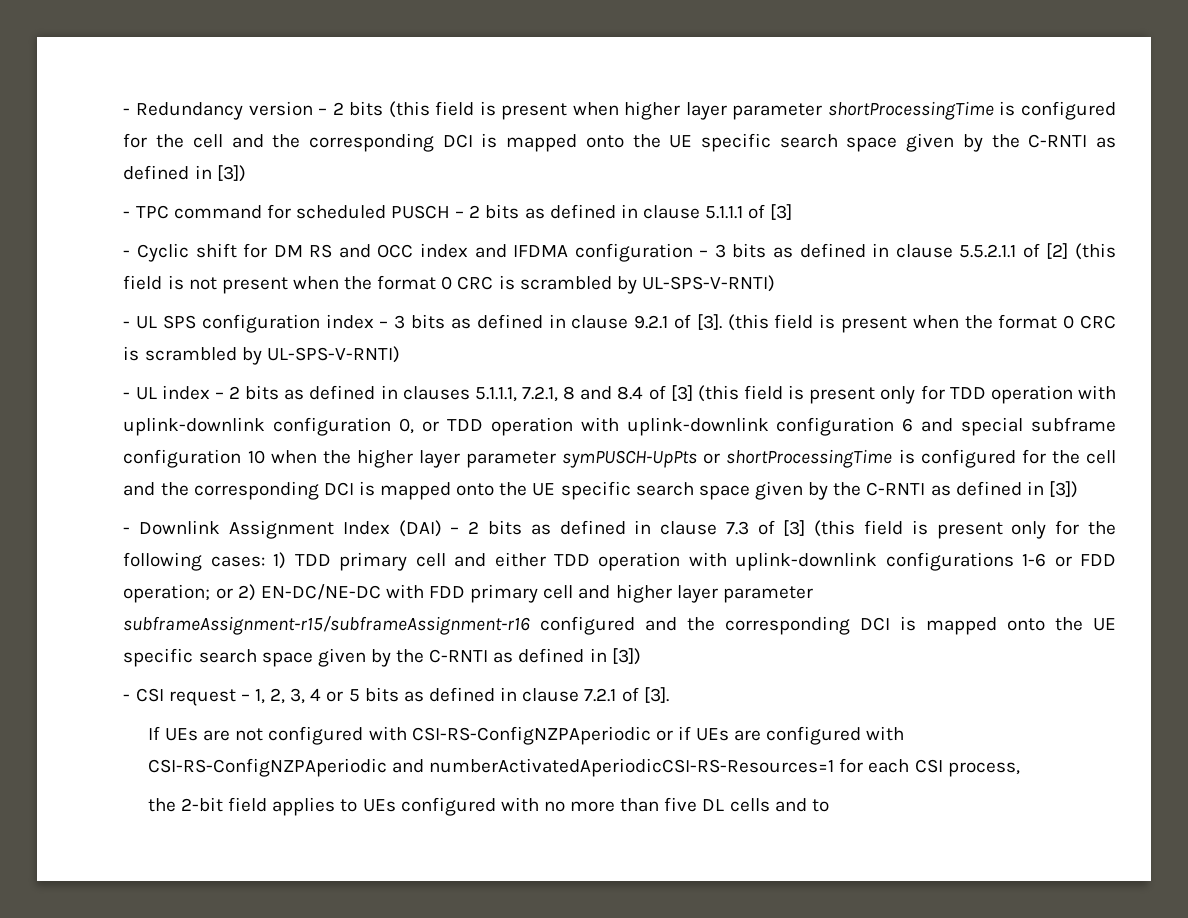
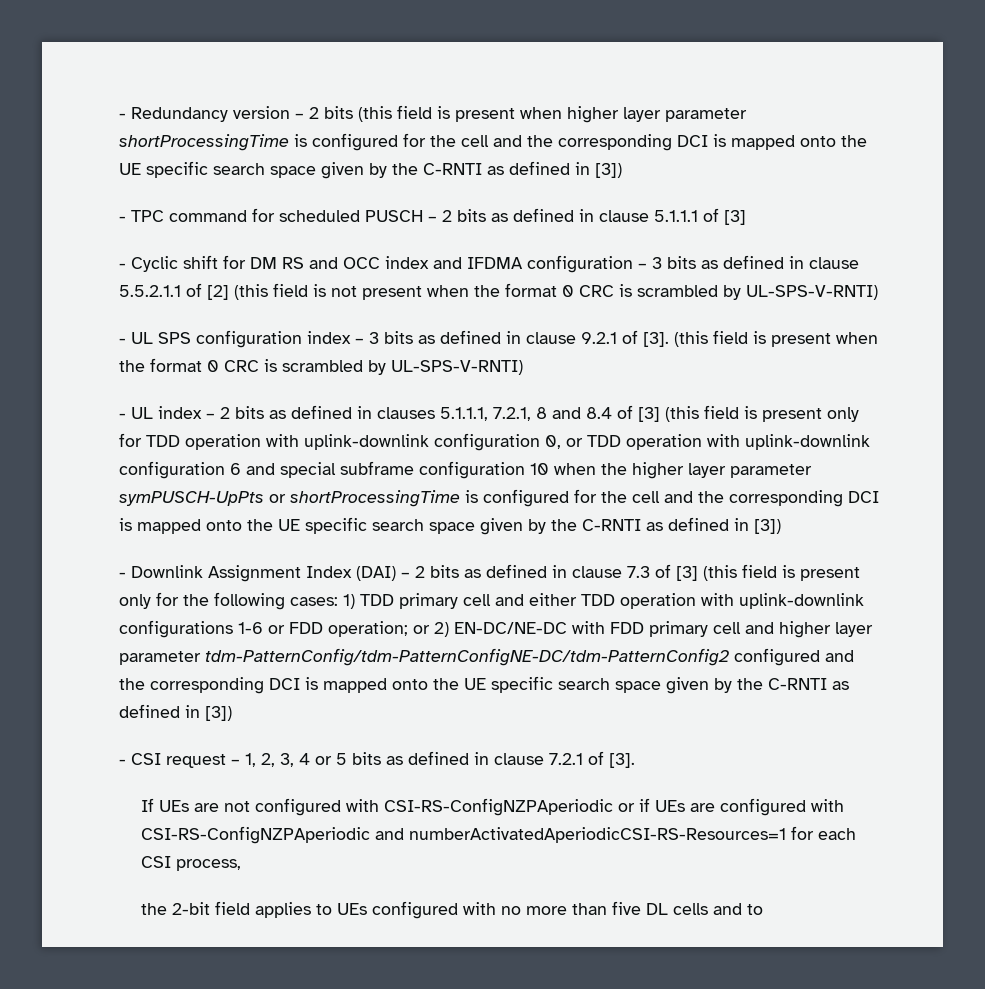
- or 2) EN-DC/NE-DC with FDD primary cell and higher layer parameter subframeAssignment-r15/subframeAssignment-r16 configured and the corresponding DCI is mapped onto the UE specific search space given by the C-RNTI as defined in [3])
+ or 2) EN-DC/NE-DC with FDD primary cell and higher layer parameter tdm-PatternConfig/tdm-PatternConfigNE-DC/tdm-PatternConfig2 configured and the corresponding DCI is mapped onto the UE specific search space given by the C-RNTI as defined in [3])

